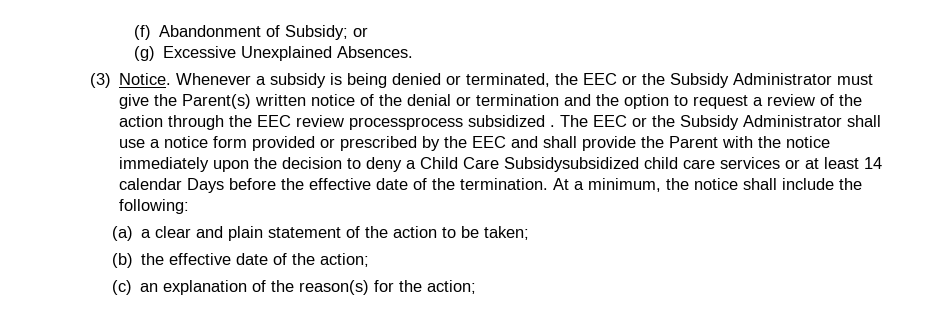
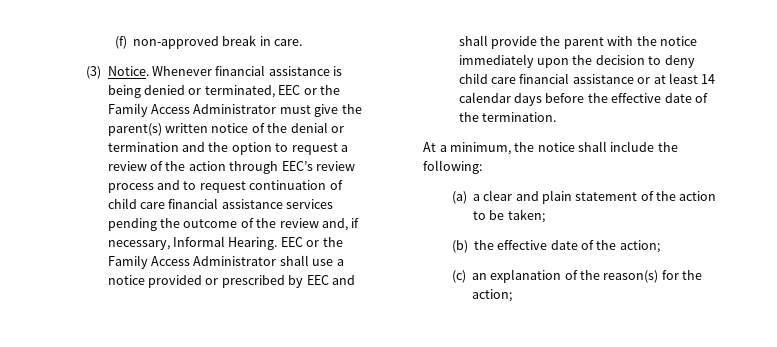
- (f) Abandonment of Subsidy; or
- (g) Excessive Unexplained Absences.
+ (f) non-approved break in care.
- Whenever a subsidy is being denied or terminated, the EEC or the Subsidy Administrator must give the Parent(s) written notice of the denial or termination and the option to request a review of the action through the EEC review processprocess subsidized . The EEC or the Subsidy Administrator shall use a notice form provided or prescribed by the EEC and shall provide the Parent with the notice immediately upon the decision to deny a Child Care Subsidysubsidized child care services or at least 14 calendar Days before the effective date of the termination. At a minimum, the notice shall include the following:
+ Whenever financial assistance is being denied or terminated, EEC or the Family Access Administrator must give the parent(s) written notice of the denial or termination and the option to request a review of the action through EEC’s review process and to request continuation of child care financial assistance services pending the outcome of the review and, if necessary, Informal Hearing. EEC or the Family Access Administrator shall use a notice provided or prescribed by EEC and shall provide the parent with the notice immediately upon the decision to deny child care financial assistance or at least 14 calendar days before the effective date of the termination.
+ At a minimum, the notice shall include the following:

